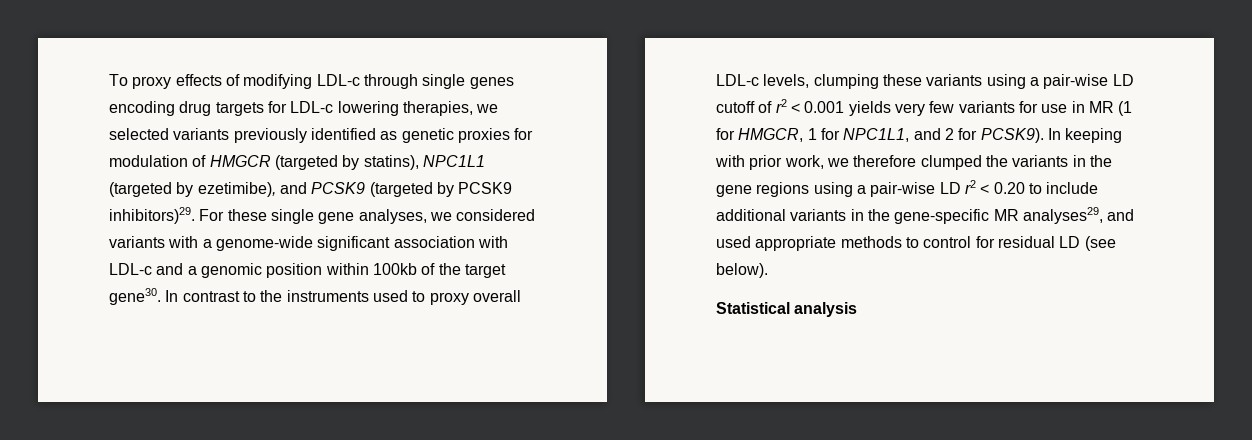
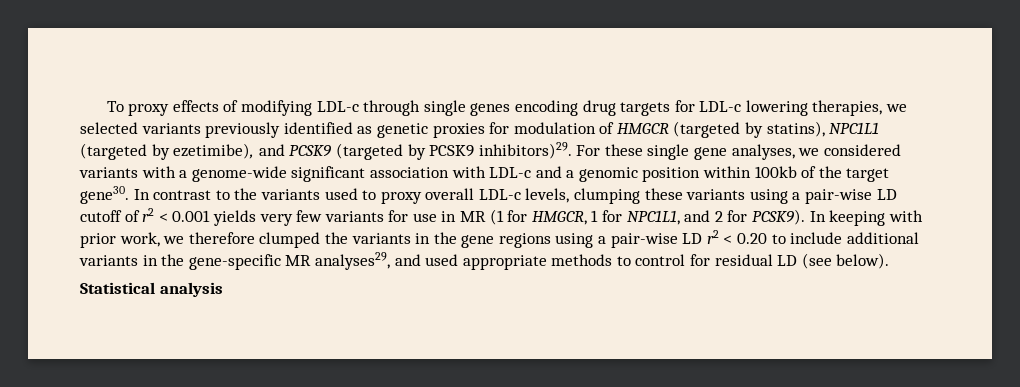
- In contrast to the instruments used to proxy overall LDL-c levels, clumping these variants using a pair-wise LD cutoff of r2 < 0.001 yields very few variants for use in MR (1 for HMGCR, 1 for NPC1L1, and 2 for PCSK9).
+ In contrast to the variants used to proxy overall LDL-c levels, clumping these variants using a pair-wise LD cutoff of r2 < 0.001 yields very few variants for use in MR (1 for HMGCR, 1 for NPC1L1, and 2 for PCSK9).

